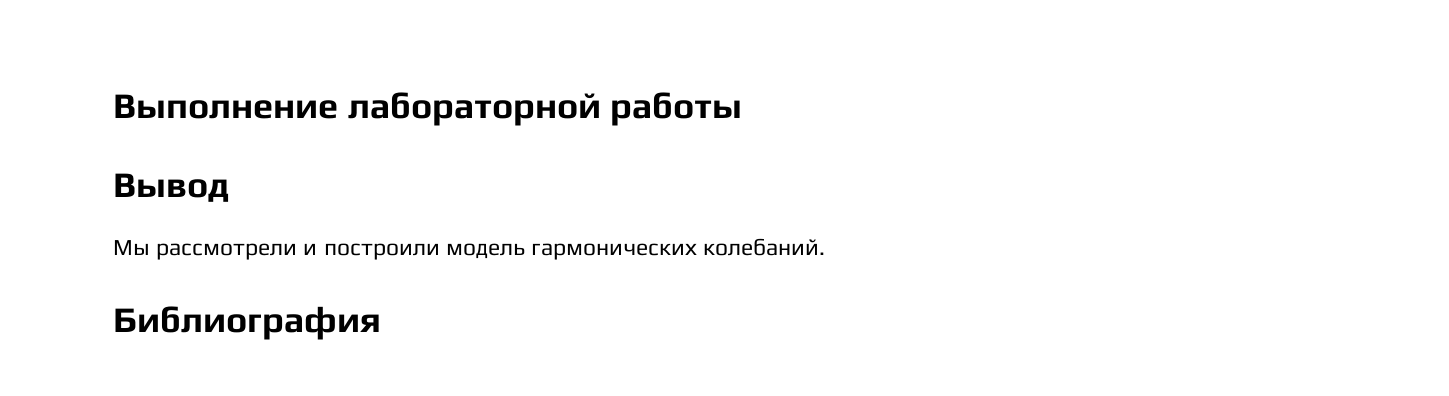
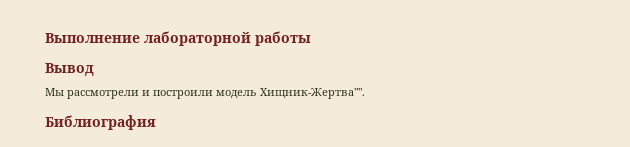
- Мы рассмотрели и построили модель гармонических колебаний.
+ Мы рассмотрели и построили модель Хищник-Жертва"".

